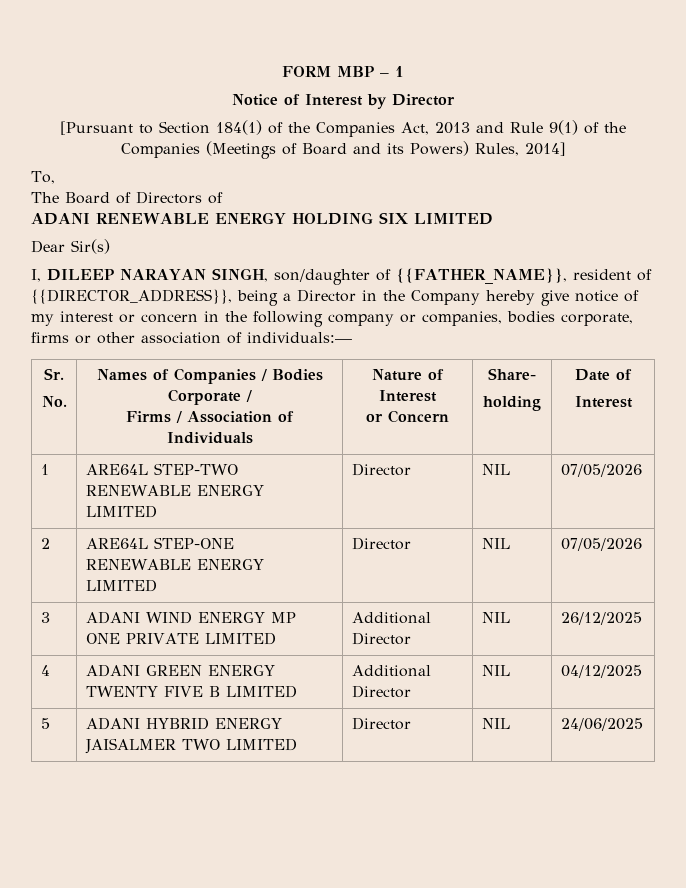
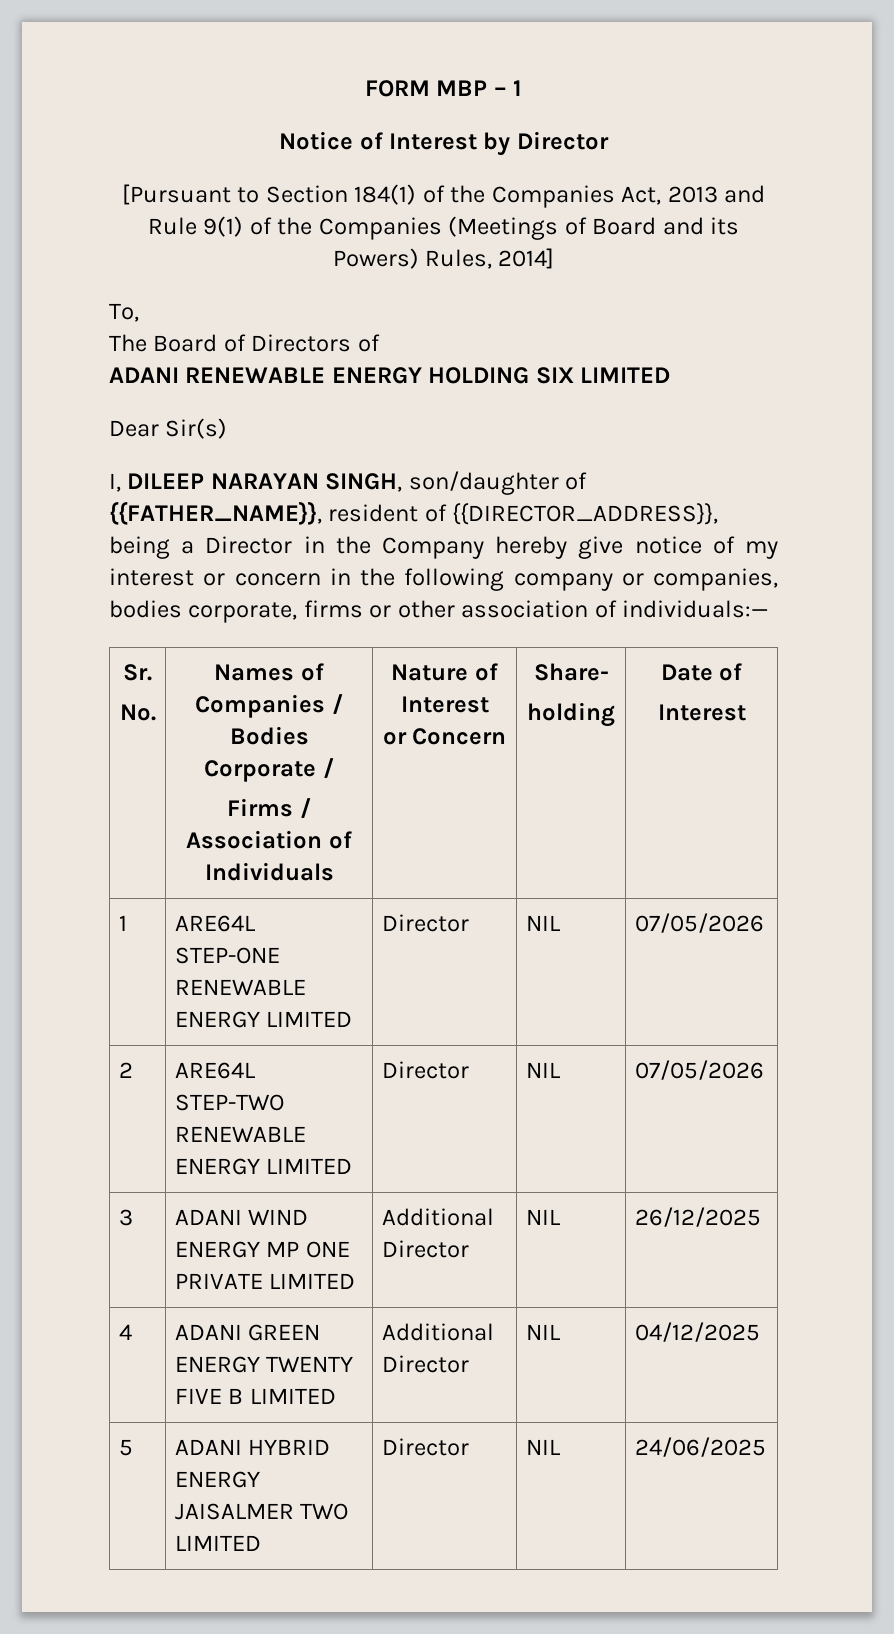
- 1 | ARE64L STEP-TWO RENEWABLE ENERGY LIMITED | Director | NIL | 07/05/2026
+ 1 | ARE64L STEP-ONE RENEWABLE ENERGY LIMITED | Director | NIL | 07/05/2026
- 2 | ARE64L STEP-ONE RENEWABLE ENERGY LIMITED | Director | NIL | 07/05/2026
+ 2 | ARE64L STEP-TWO RENEWABLE ENERGY LIMITED | Director | NIL | 07/05/2026

